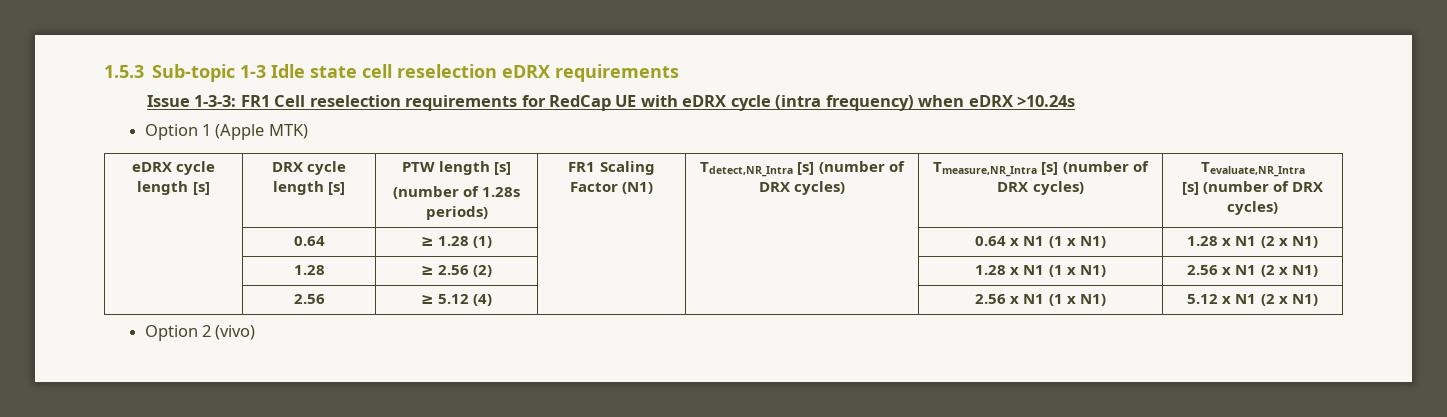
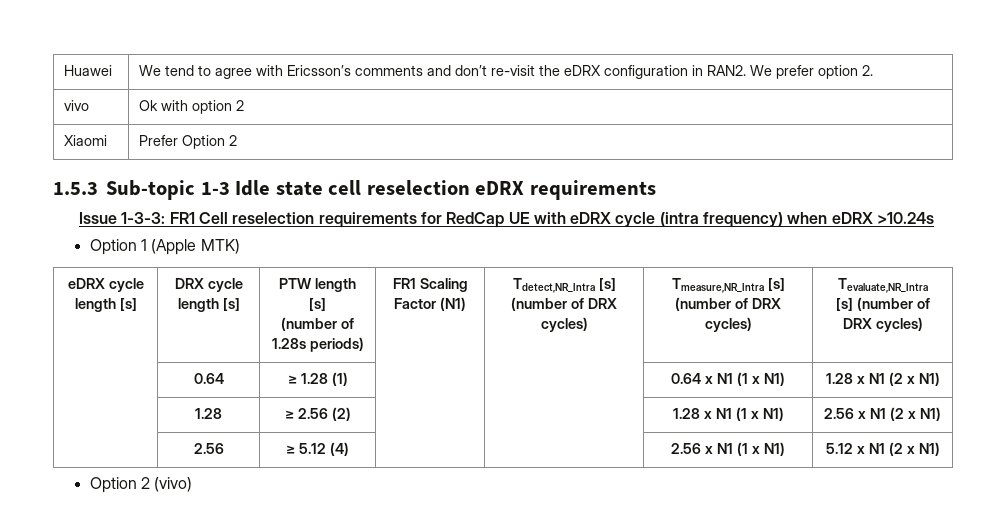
+ Huawei | We tend to agree with Ericsson’s comments and don’t re-visit the eDRX configuration in RAN2. We prefer option 2.
+ vivo | Ok with option 2
+ Xiaomi | Prefer Option 2

